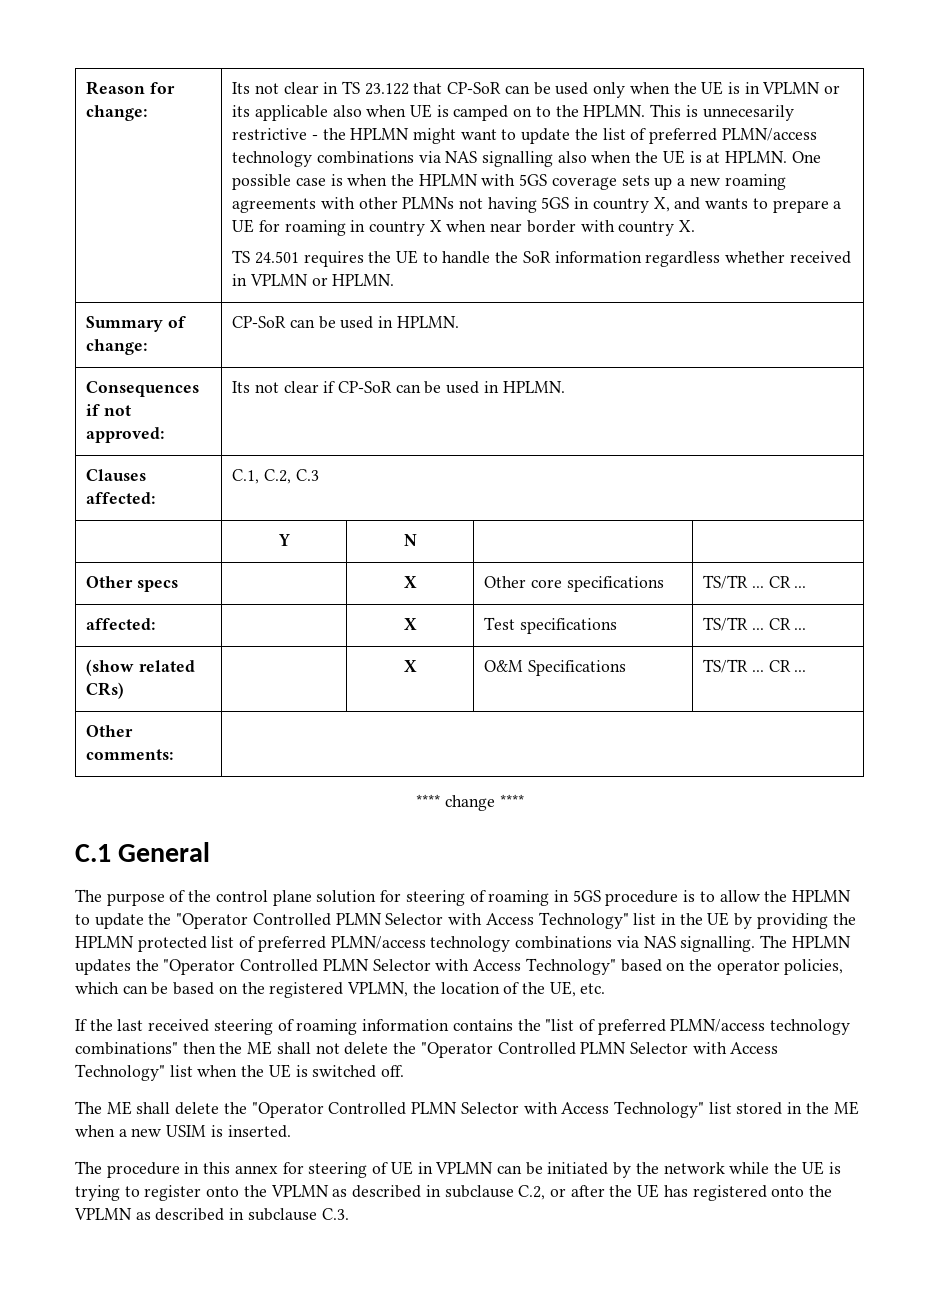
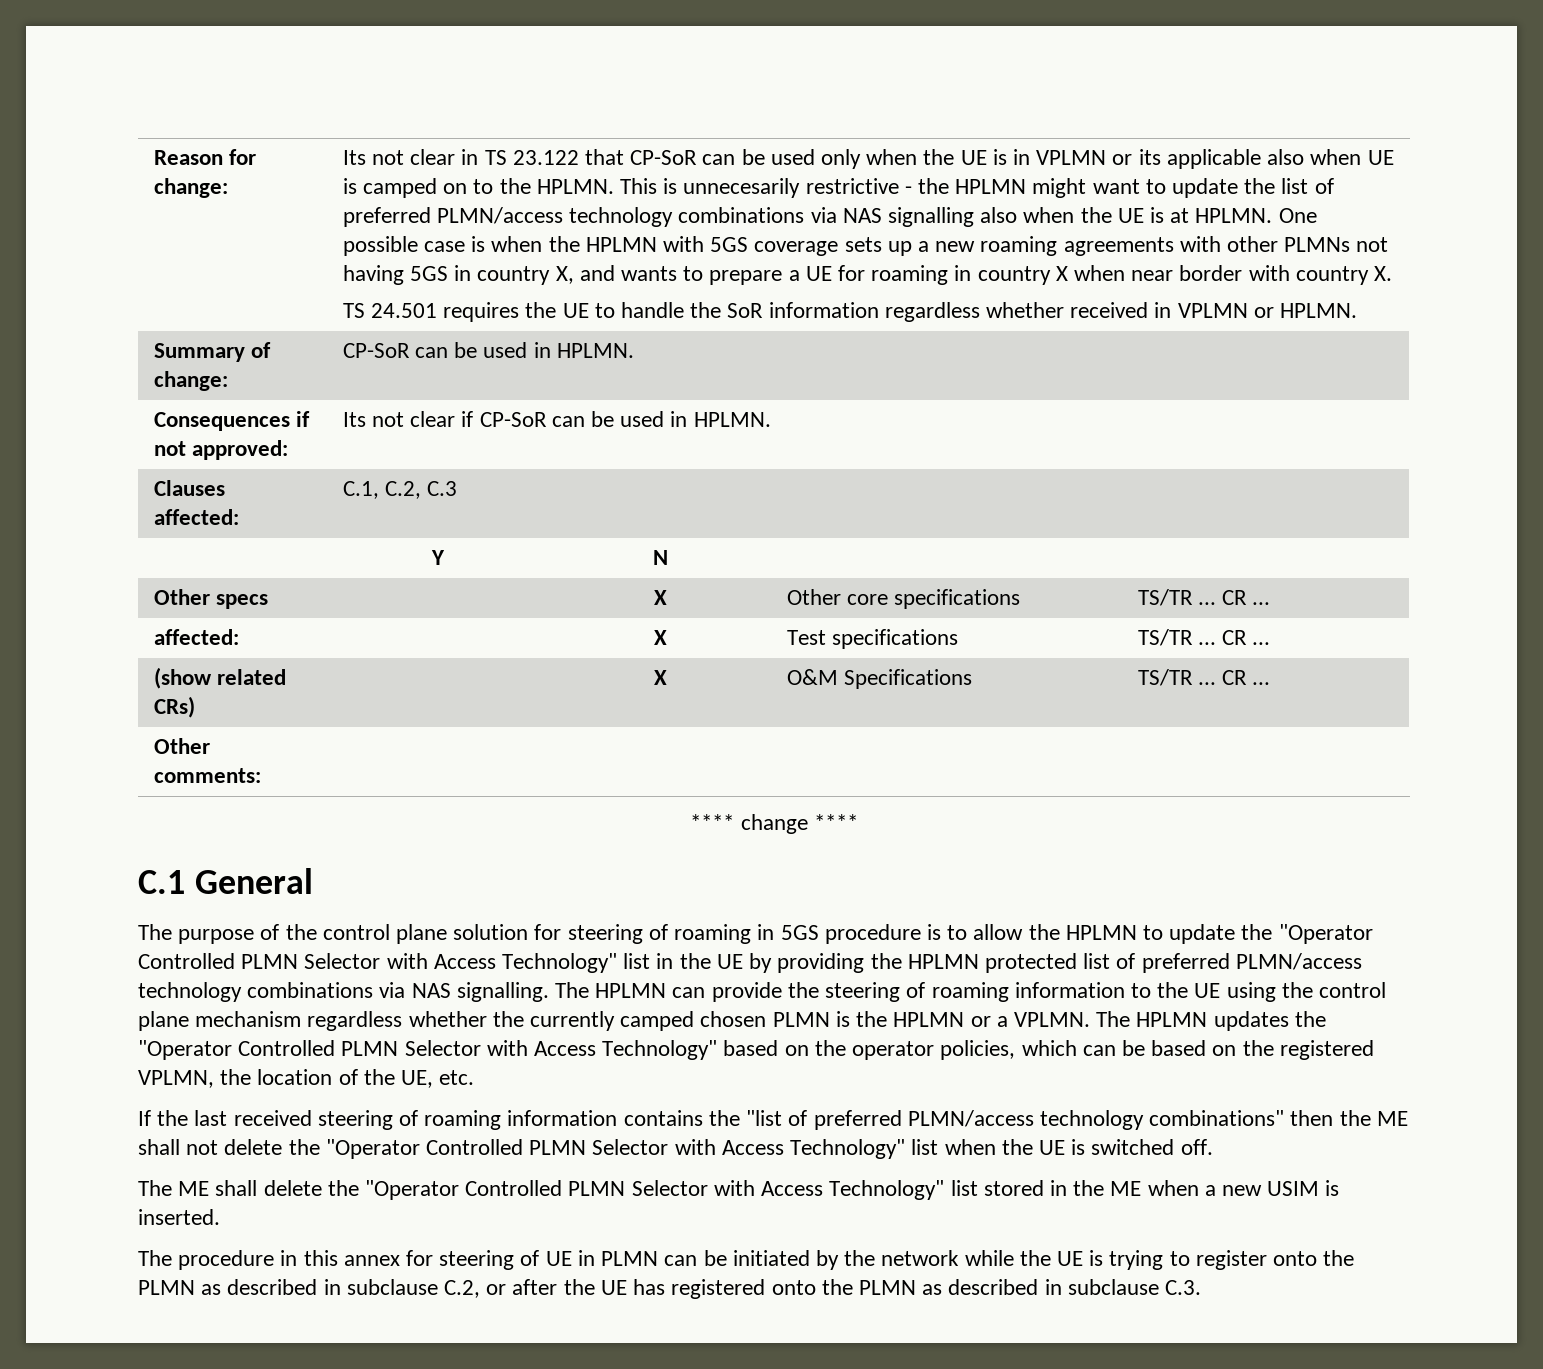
- The HPLMN updates the "Operator Controlled PLMN Selector with Access Technology" based on the operator policies, which can be based on the registered VPLMN, the location of the UE, etc.
+ The HPLMN can provide the steering of roaming information to the UE using the control plane mechanism regardless whether the currently camped chosen PLMN is the HPLMN or a VPLMN. The HPLMN updates the "Operator Controlled PLMN Selector with Access Technology" based on the operator policies, which can be based on the registered VPLMN, the location of the UE, etc.
- The procedure in this annex for steering of UE in VPLMN can be initiated by the network while the UE is trying to register onto the VPLMN as described in subclause C.2, or after the UE has registered onto the VPLMN as described in subclause C.3.
+ The procedure in this annex for steering of UE in PLMN can be initiated by the network while the UE is trying to register onto the PLMN as described in subclause C.2, or after the UE has registered onto the PLMN as described in subclause C.3.

